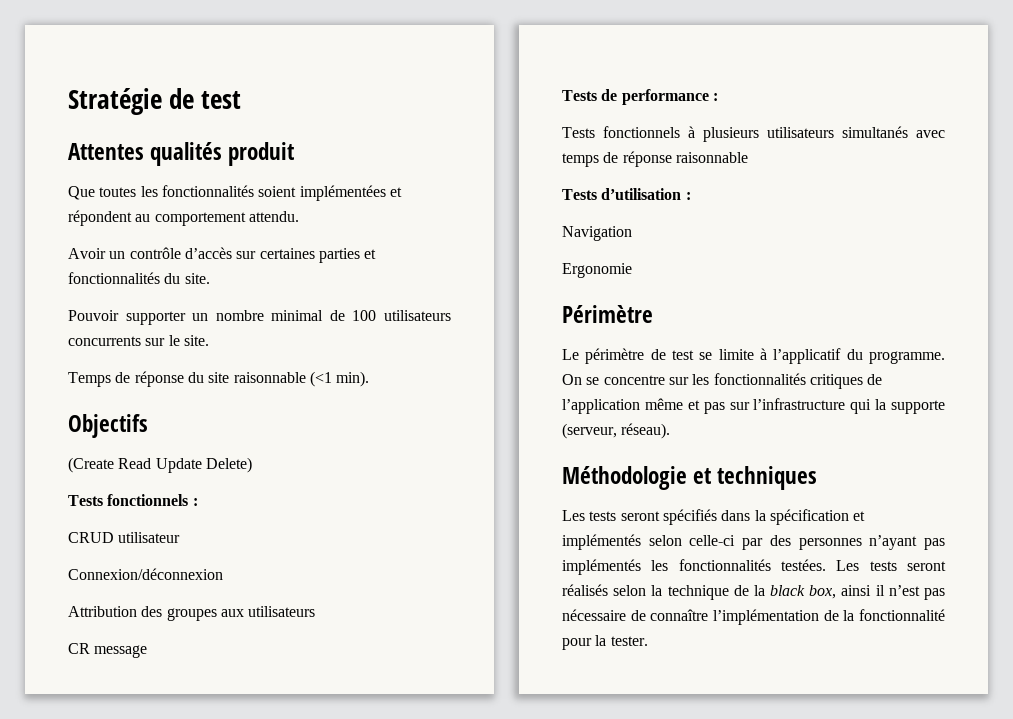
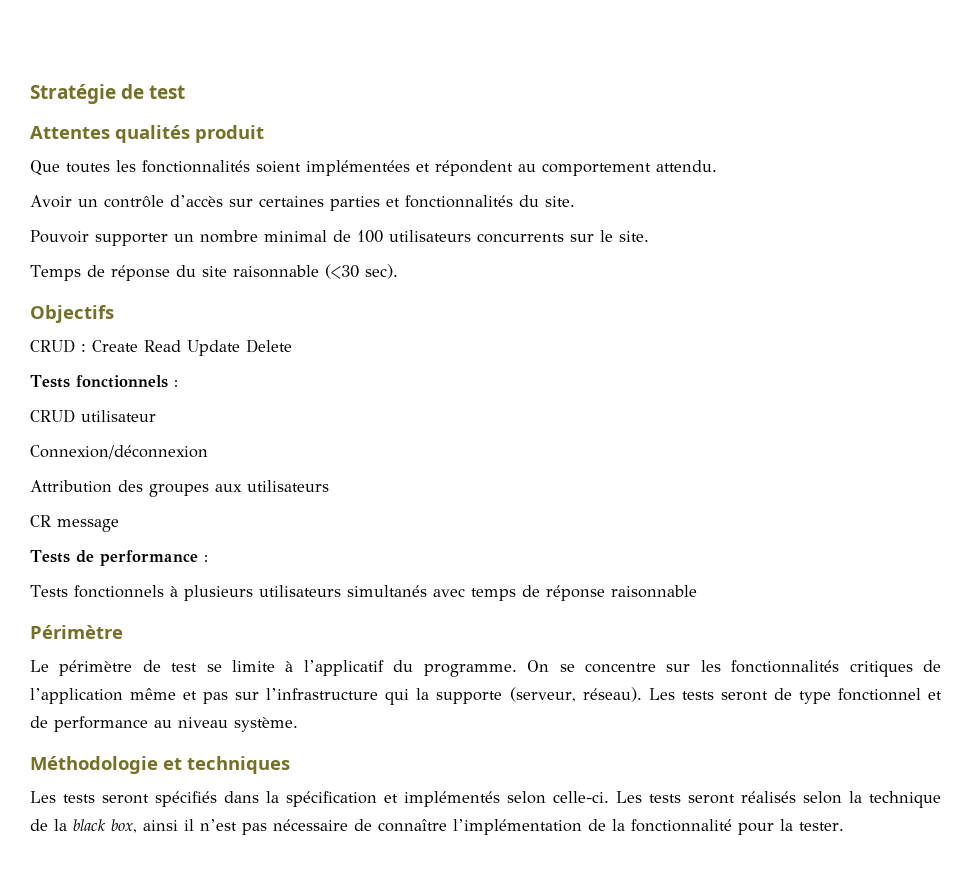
- Temps de réponse du site raisonnable (<1 min).
+ Temps de réponse du site raisonnable (<30 sec).
- (Create Read Update Delete)
+ CRUD : Create Read Update Delete
- Tests d’utilisation :
- Navigation
- Ergonomie
+ Les tests seront de type fonctionnel et de performance au niveau système.
- Les tests seront spécifiés dans la spécification et implémentés selon celle-ci par des personnes n’ayant pas implémentés les fonctionnalités testées.
+ Les tests seront spécifiés dans la spécification et implémentés selon celle-ci.

